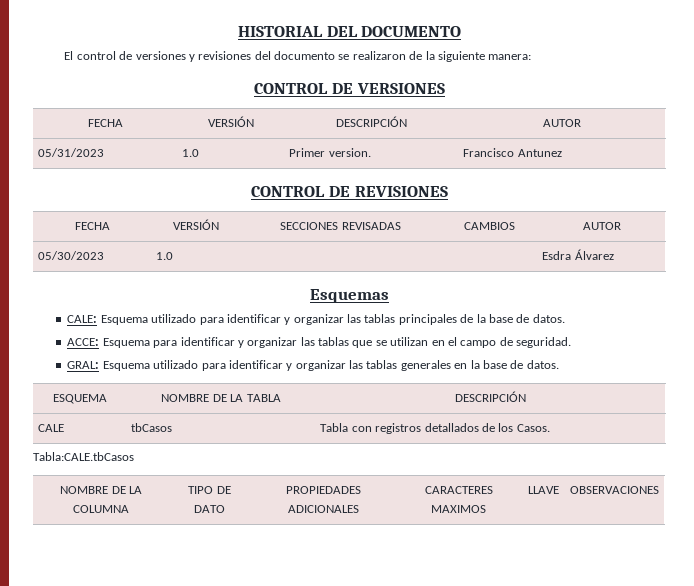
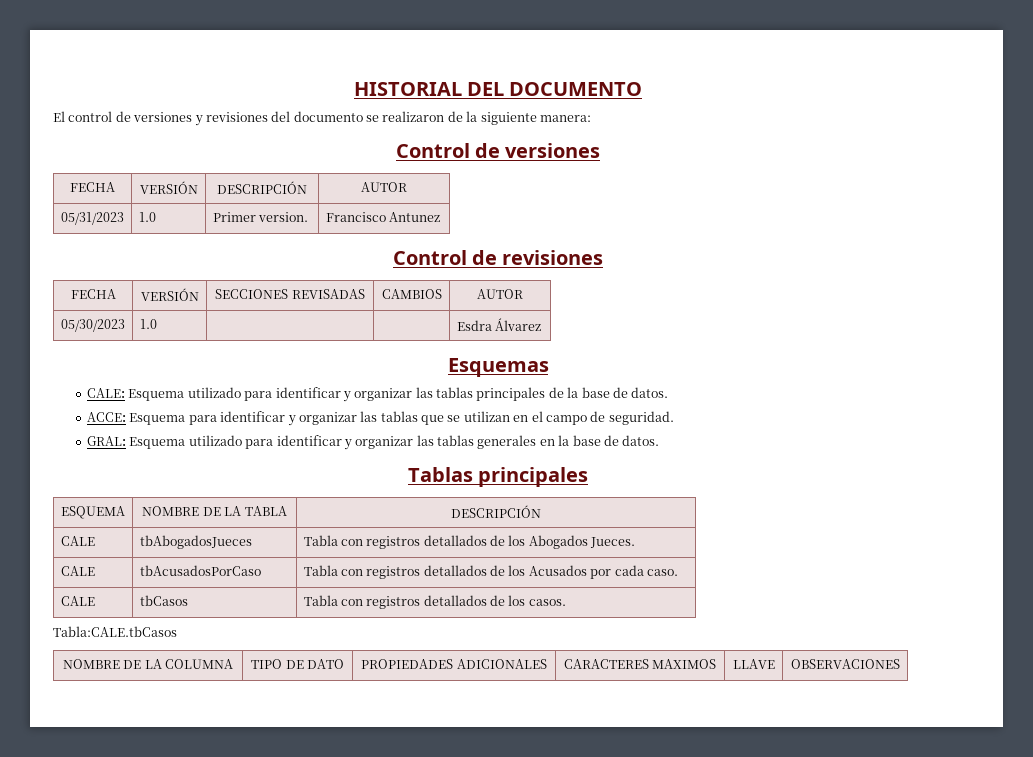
- CONTROL DE VERSIONES
+ Control de versiones
- CONTROL DE REVISIONES
+ Control de revisiones
+ Tablas principales
+ CALE | tbAbogadosJueces | Tabla con registros detallados de los Abogados Jueces.
+ CALE | tbAcusadosPorCaso | Tabla con registros detallados de los Acusados por cada caso.
- CALE | tbCasos | Tabla con registros detallados de los Casos.
+ CALE | tbCasos | Tabla con registros detallados de los casos.

